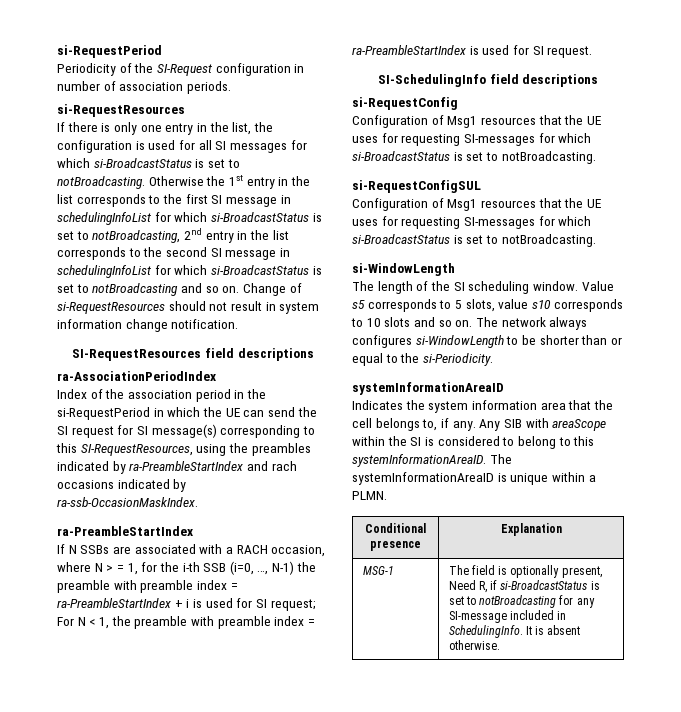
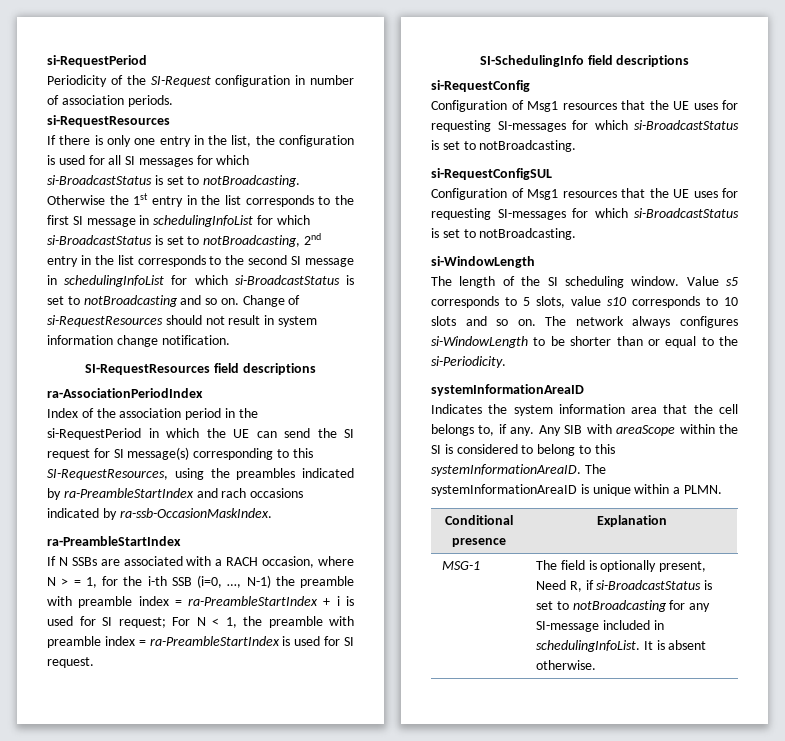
- MSG-1 | The field is optionally present, Need R, if si-BroadcastStatus is set to notBroadcasting for any SI-message included in SchedulingInfo. It is absent otherwise.
+ MSG-1 | The field is optionally present, Need R, if si-BroadcastStatus is set to notBroadcasting for any SI-message included in schedulingInfoList. It is absent otherwise.

